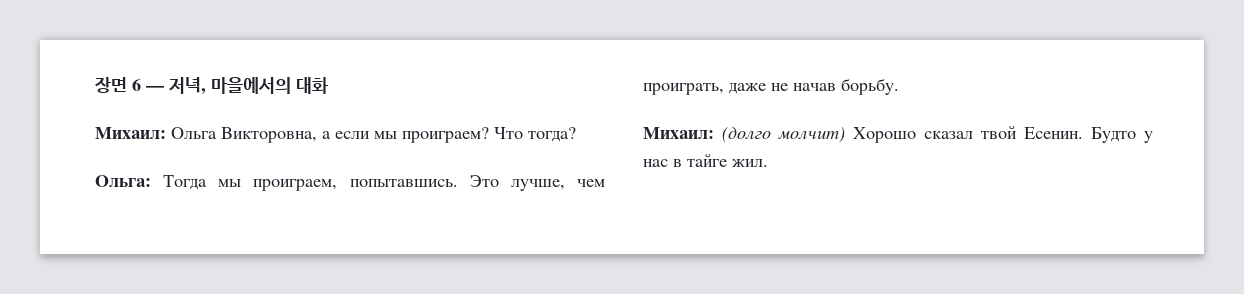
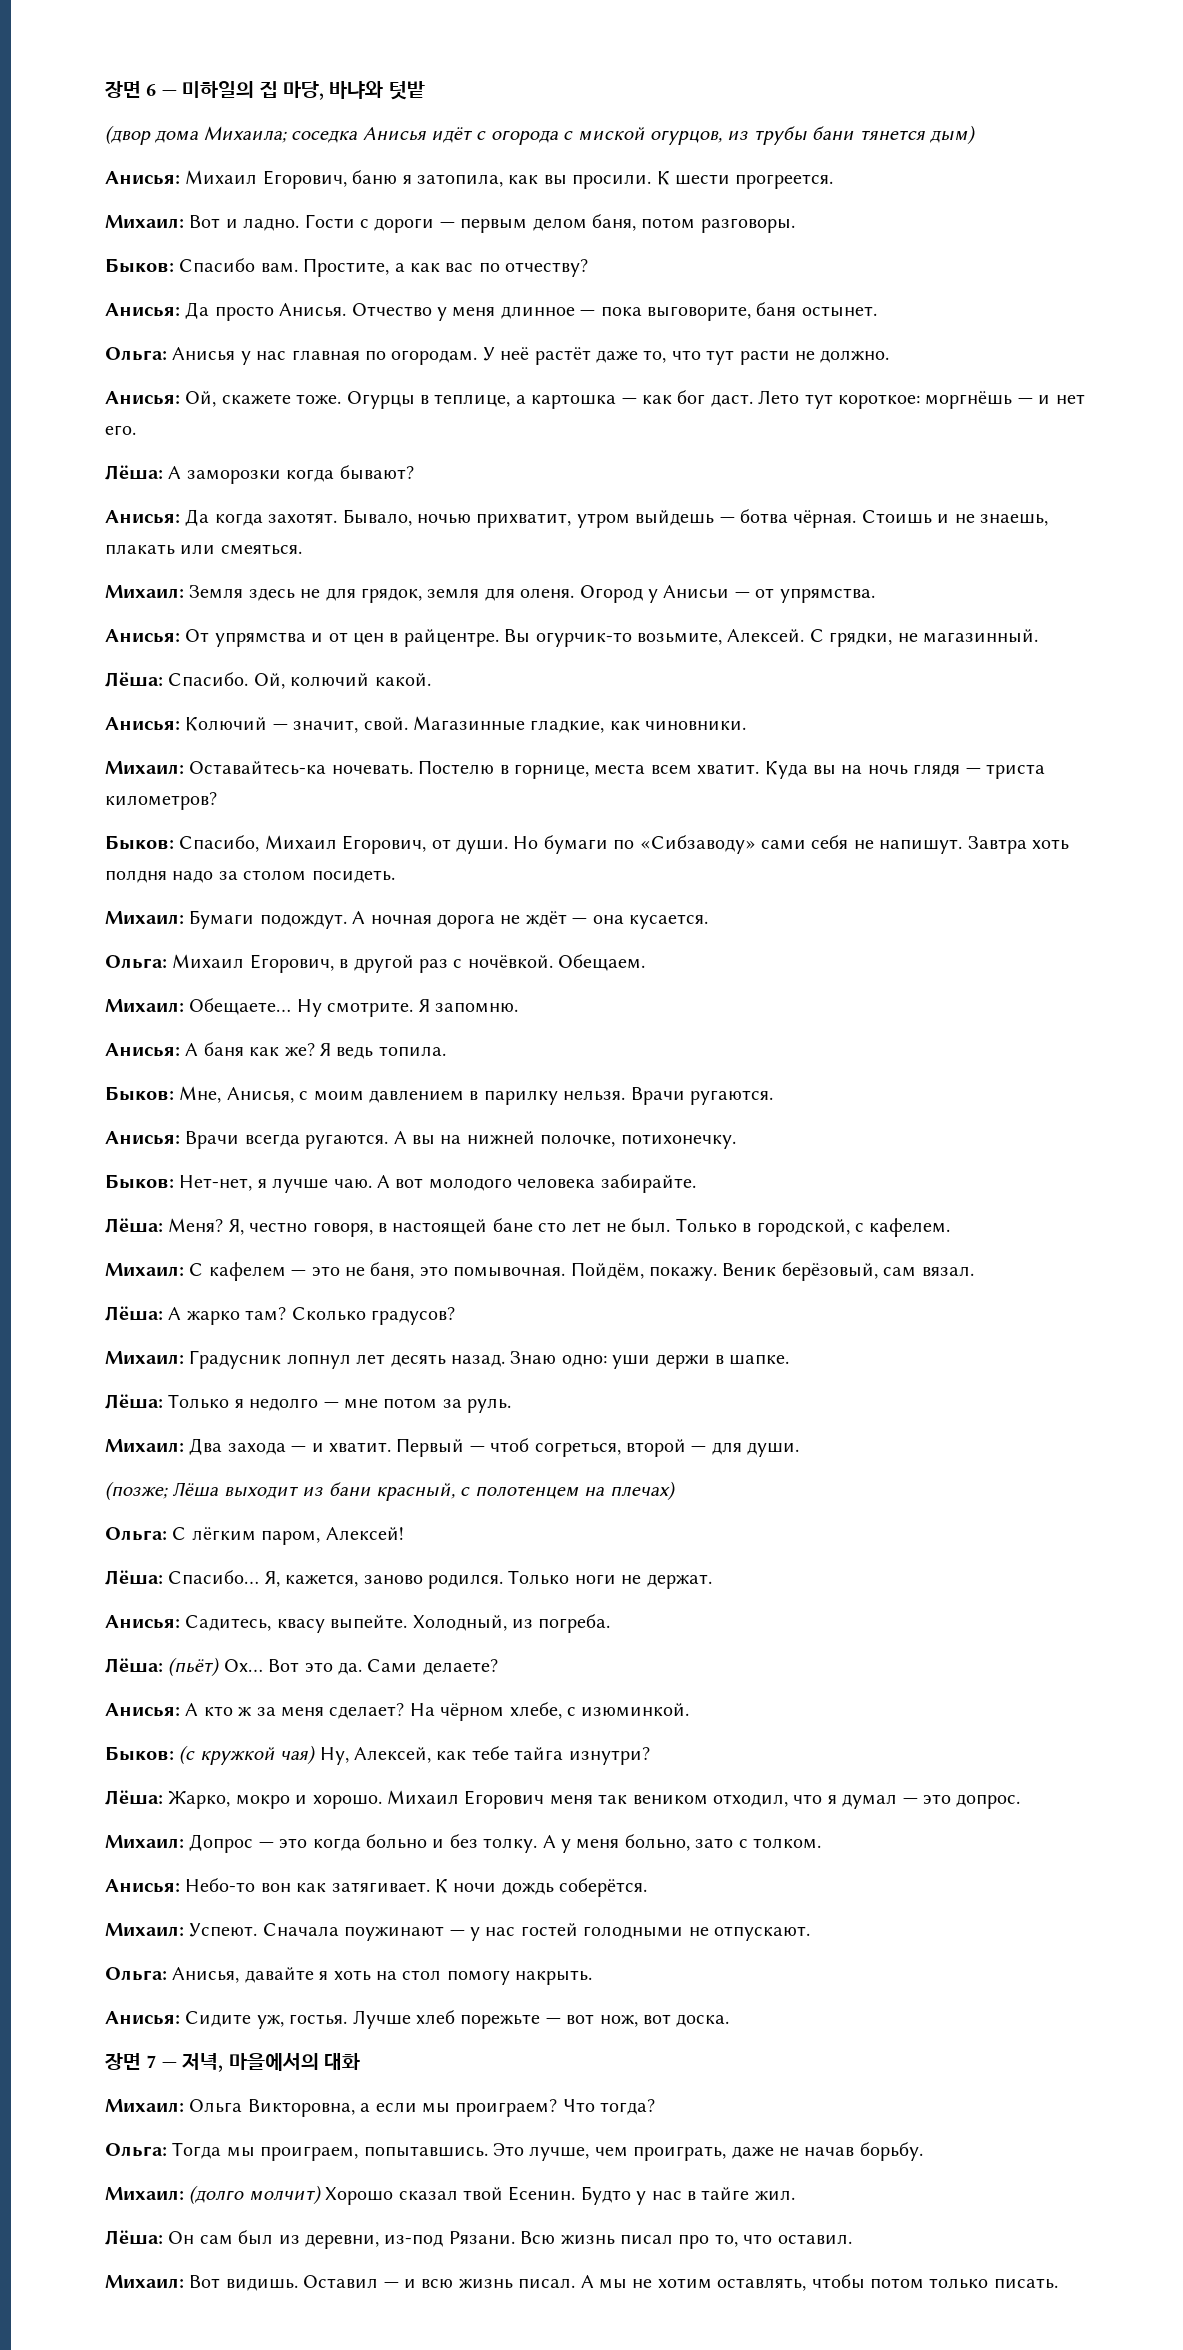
- 장면 6 — 저녁, 마을에서의 대화
+ 장면 6 — 미하일의 집 마당, 바냐와 텃밭
+ (двор дома Михаила; соседка Анисья идёт с огорода с миской огурцов, из трубы бани тянется дым)
+ Анисья: Михаил Егорович, баню я затопила, как вы просили. К шести прогреется.
+ Михаил: Вот и ладно. Гости с дороги — первым делом баня, потом разговоры.
+ Быков: Спасибо вам. Простите, а как вас по отчеству?
+ Анисья: Да просто Анисья. Отчество у меня длинное — пока выговорите, баня остынет.
+ Ольга: Анисья у нас главная по огородам. У неё растёт даже то, что тут расти не должно.
+ Анисья: Ой, скажете тоже. Огурцы в теплице, а картошка — как бог даст. Лето тут короткое: моргнёшь — и нет его.
+ Лёша: А заморозки когда бывают?
+ Анисья: Да когда захотят. Бывало, ночью прихватит, утром выйдешь — ботва чёрная. Стоишь и не знаешь, плакать или смеяться.
+ Михаил: Земля здесь не для грядок, земля для оленя. Огород у Анисьи — от упрямства.
+ Анисья: От упрямства и от цен в райцентре. Вы огурчик-то возьмите, Алексей. С грядки, не магазинный.
+ Лёша: Спасибо. Ой, колючий какой.
+ Анисья: Колючий — значит, свой. Магазинные гладкие, как чиновники.
+ Михаил: Оставайтесь-ка ночевать. Постелю в горнице, места всем хватит. Куда вы на ночь глядя — триста километров?
+ Быков: Спасибо, Михаил Егорович, от души. Но бумаги по «Сибзаводу» сами себя не напишут. Завтра хоть полдня надо за столом посидеть.
+ Михаил: Бумаги подождут. А ночная дорога не ждёт — она кусается.
+ Ольга: Михаил Егорович, в другой раз с ночёвкой. Обещаем.
+ Михаил: Обещаете… Ну смотрите. Я запомню.
+ Анисья: А баня как же? Я ведь топила.
+ Быков: Мне, Анисья, с моим давлением в парилку нельзя. Врачи ругаются.
+ Анисья: Врачи всегда ругаются. А вы на нижней полочке, потихонечку.
+ Быков: Нет-нет, я лучше чаю. А вот молодого человека забирайте.
+ Лёша: Меня? Я, честно говоря, в настоящей бане сто лет не был. Только в городской, с кафелем.
+ Михаил: С кафелем — это не баня, это помывочная. Пойдём, покажу. Веник берёзовый, сам вязал.
+ Лёша: А жарко там? Сколько градусов?
+ Михаил: Градусник лопнул лет десять назад. Знаю одно: уши держи в шапке.
+ Лёша: Только я недолго — мне потом за руль.
+ Михаил: Два захода — и хватит. Первый — чтоб согреться, второй — для души.
+ (позже; Лёша выходит из бани красный, с полотенцем на плечах)
+ Ольга: С лёгким паром, Алексей!
+ Лёша: Спасибо… Я, кажется, заново родился. Только ноги не держат.
+ Анисья: Садитесь, квасу выпейте. Холодный, из погреба.
+ Лёша: (пьёт) Ох… Вот это да. Сами делаете?
+ Анисья: А кто ж за меня сделает? На чёрном хлебе, с изюминкой.
+ Быков: (с кружкой чая) Ну, Алексей, как тебе тайга изнутри?
+ Лёша: Жарко, мокро и хорошо. Михаил Егорович меня так веником отходил, что я думал — это допрос.
+ Михаил: Допрос — это когда больно и без толку. А у меня больно, зато с толком.
+ Анисья: Небо-то вон как затягивает. К ночи дождь соберётся.
+ Михаил: Успеют. Сначала поужинают — у нас гостей голодными не отпускают.
+ Ольга: Анисья, давайте я хоть на стол помогу накрыть.
+ Анисья: Сидите уж, гостья. Лучше хлеб порежьте — вот нож, вот доска.
+ 장면 7 — 저녁, 마을에서의 대화
+ Лёша: Он сам был из деревни, из-под Рязани. Всю жизнь писал про то, что оставил.
+ Михаил: Вот видишь. Оставил — и всю жизнь писал. А мы не хотим оставлять, чтобы потом только писать.

